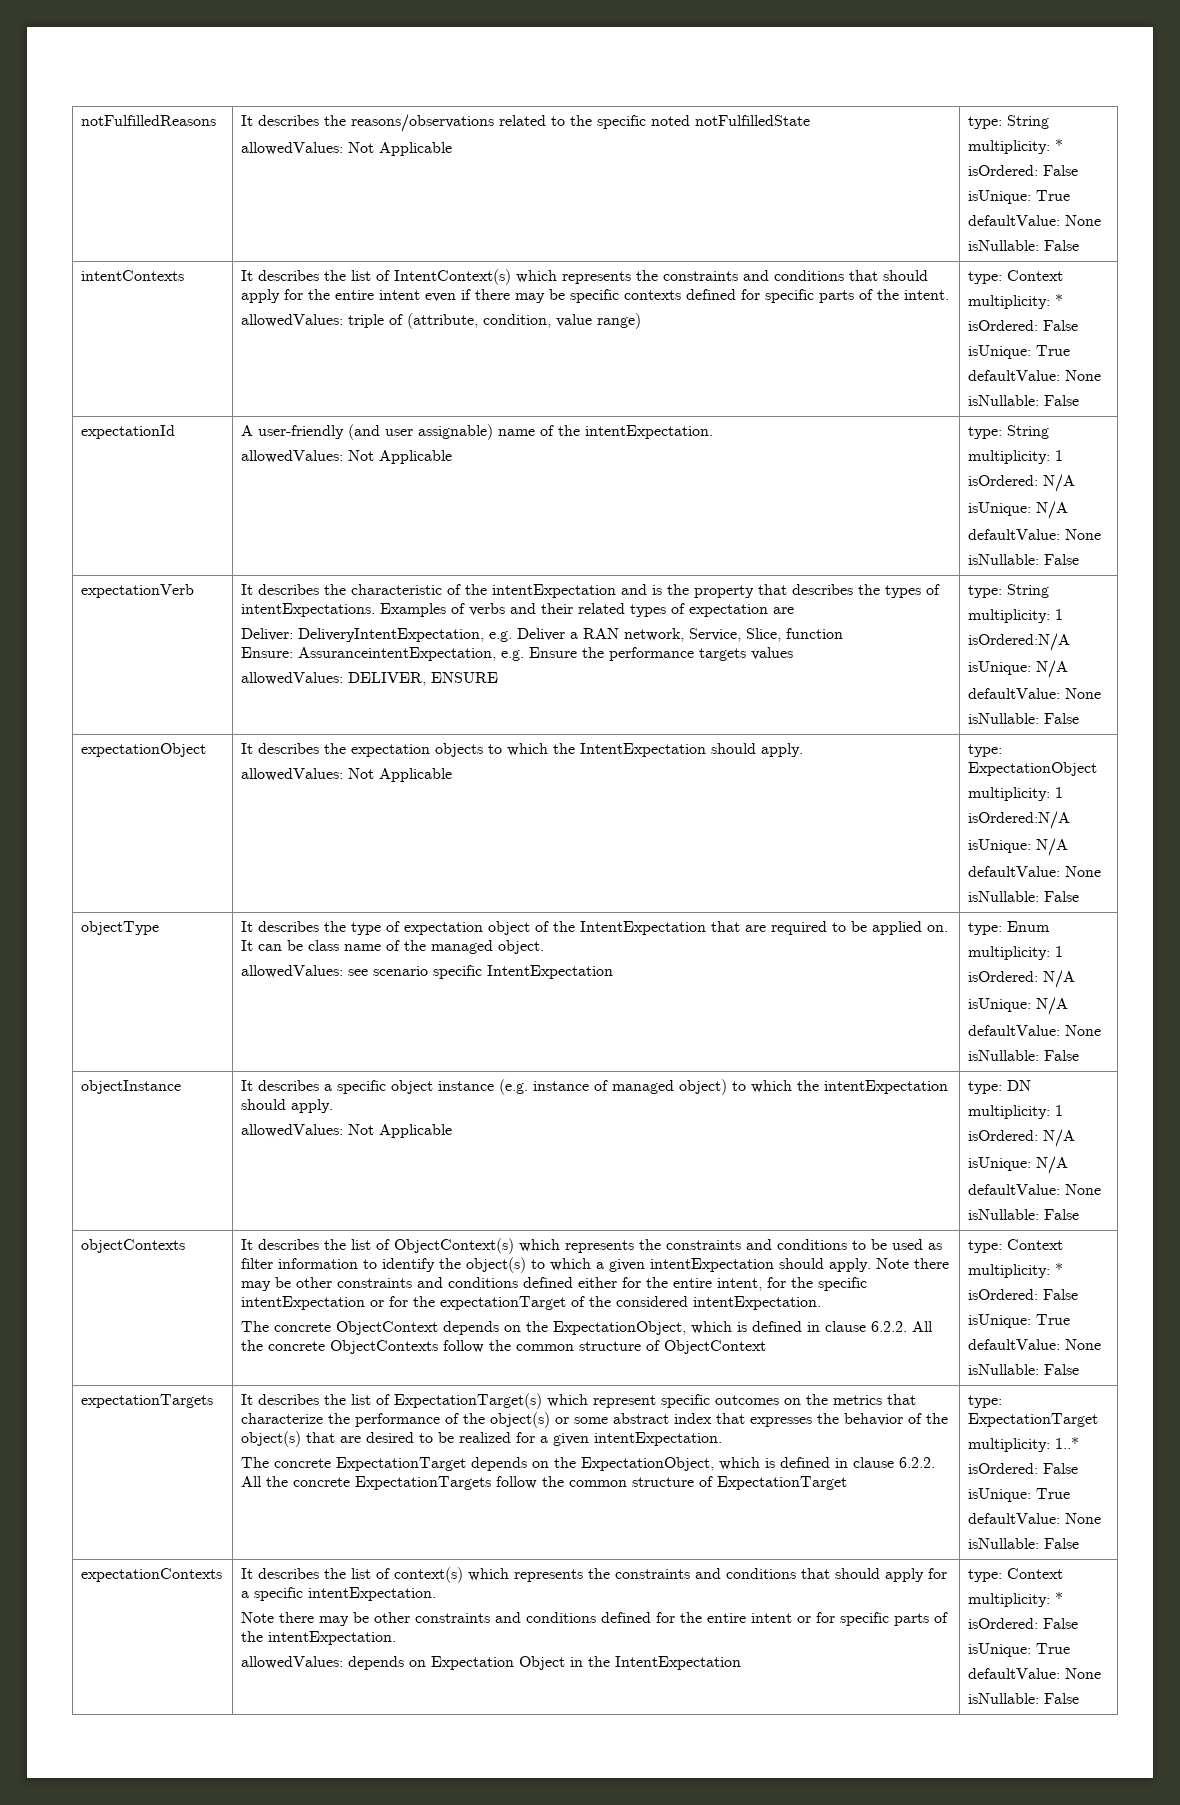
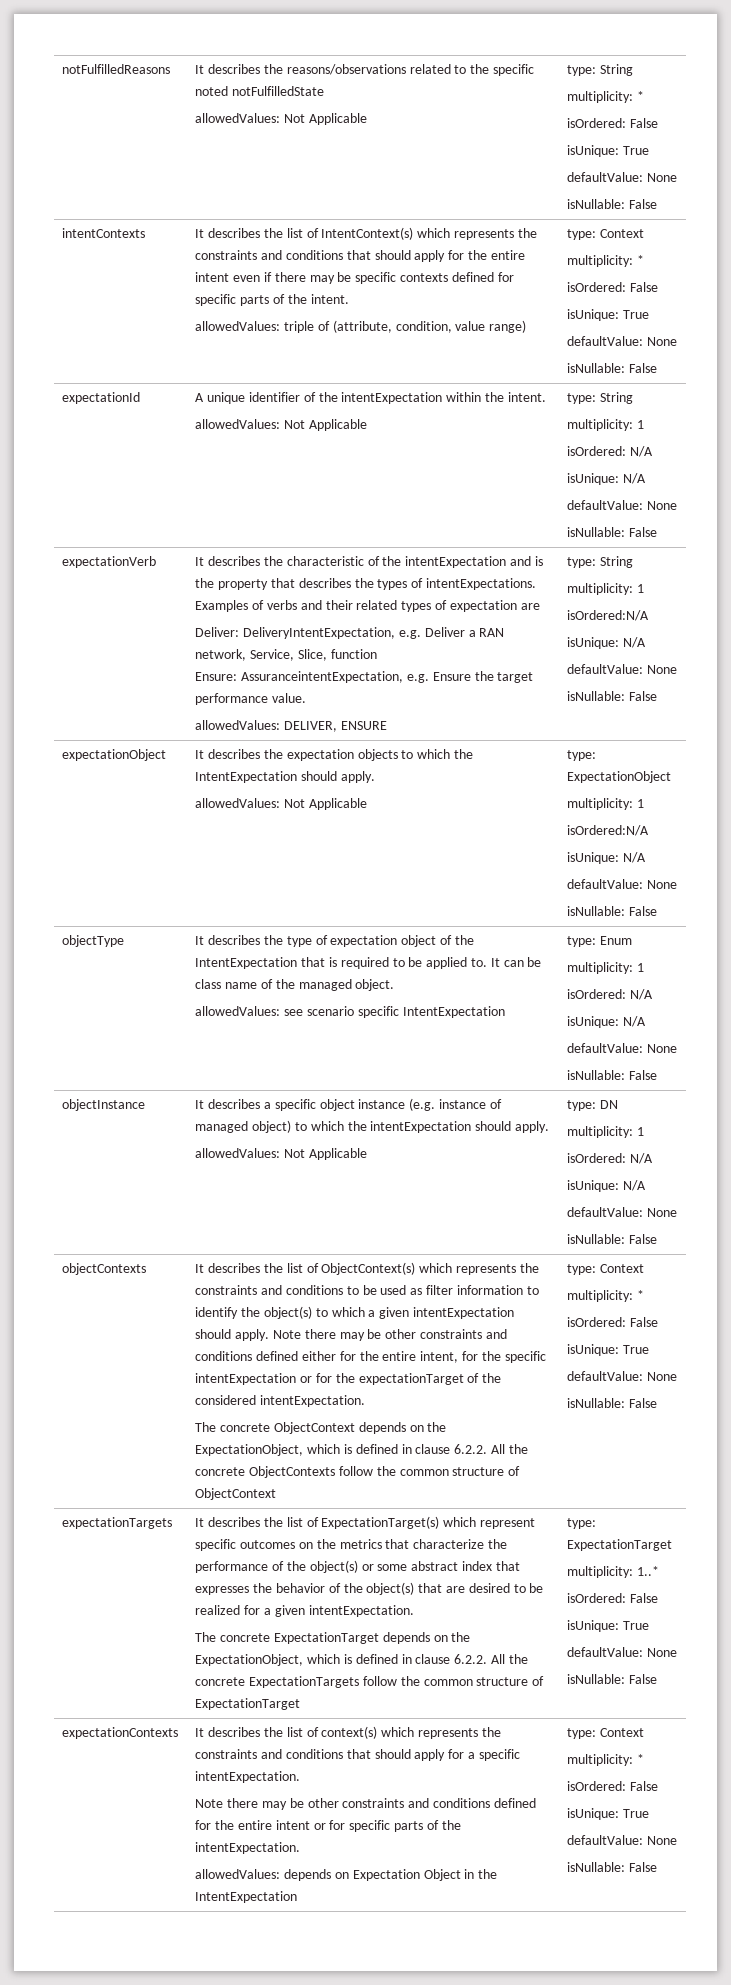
- expectationId | A user-friendly (and user assignable) name of the intentExpectation.
+ expectationId | A unique identifier of the intentExpectation within the intent.
- Ensure: AssuranceintentExpectation, e.g. Ensure the performance targets values
+ Ensure: AssuranceintentExpectation, e.g. Ensure the target performance value.
- It describes the type of expectation object of the IntentExpectation that are required to be applied on.
+ It describes the type of expectation object of the IntentExpectation that is required to be applied to.

